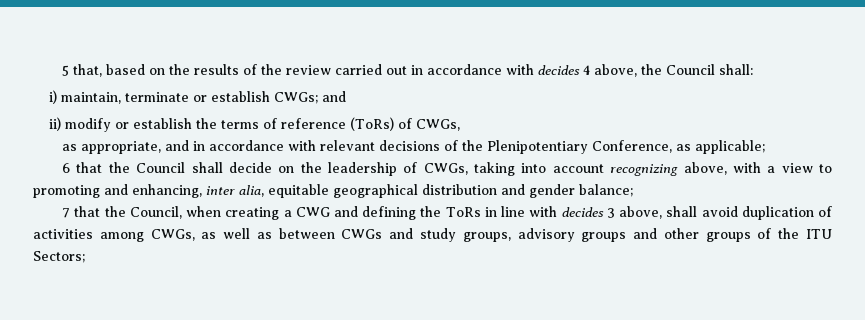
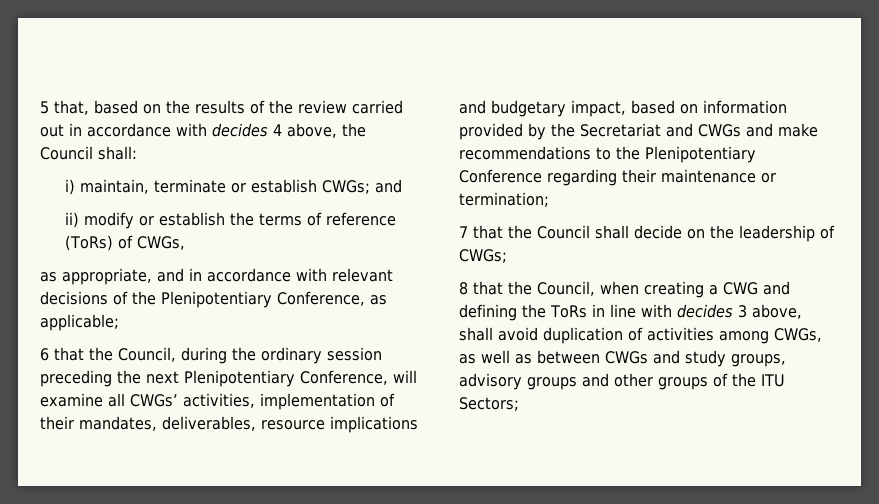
- 6 that the Council shall decide on the leadership of CWGs, taking into account recognizing above, with a view to promoting and enhancing, inter alia, equitable geographical distribution and gender balance;
- 7 that the Council, when creating a CWG and defining the ToRs in line with decides 3 above, shall avoid duplication of activities among CWGs, as well as between CWGs and study groups, advisory groups and other groups of the ITU Sectors;
+ 6 that the Council, during the ordinary session preceding the next Plenipotentiary Conference, will examine all CWGs’ activities, implementation of their mandates, deliverables, resource implications and budgetary impact, based on information provided by the Secretariat and CWGs and make recommendations to the Plenipotentiary Conference regarding their maintenance or termination;
+ 7 that the Council shall decide on the leadership of CWGs;
+ 8 that the Council, when creating a CWG and defining the ToRs in line with decides 3 above, shall avoid duplication of activities among CWGs, as well as between CWGs and study groups, advisory groups and other groups of the ITU Sectors;

